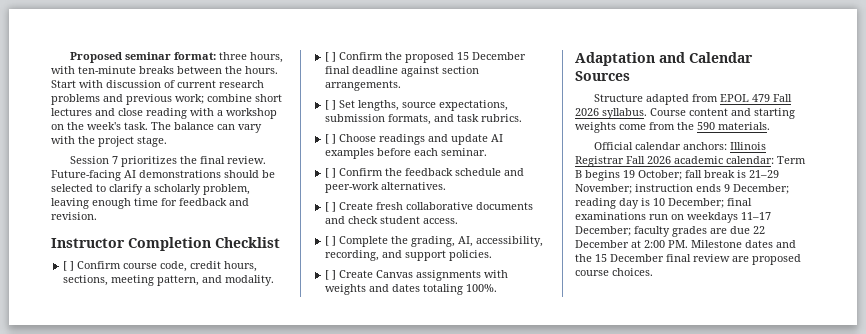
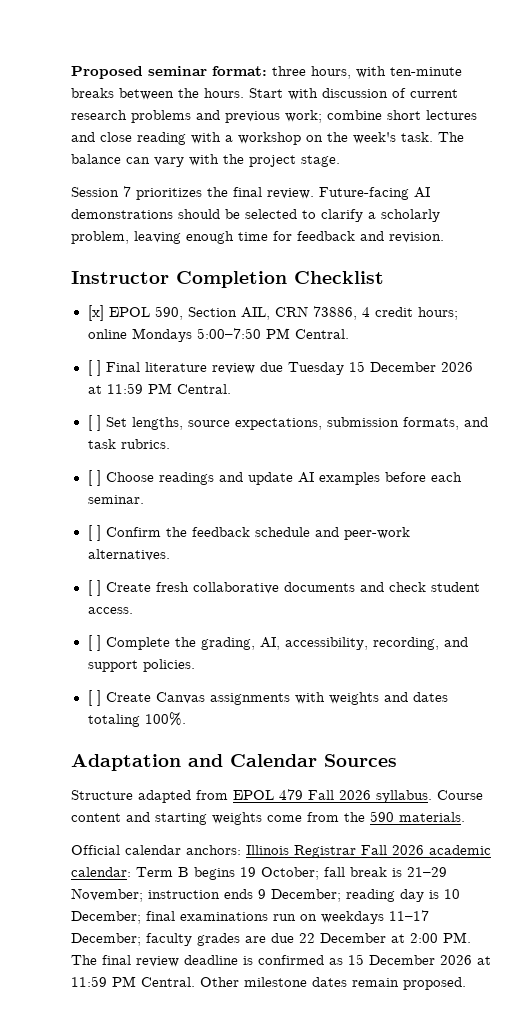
- [ ] Confirm course code, credit hours, sections, meeting pattern, and modality.
- [ ] Confirm the proposed 15 December final deadline against section arrangements.
+ [x] EPOL 590, Section AIL, CRN 73886, 4 credit hours; online Mondays 5:00–7:50 PM Central.
+ [ ] Final literature review due Tuesday 15 December 2026 at 11:59 PM Central.
- Official calendar anchors: Illinois Registrar Fall 2026 academic calendar: Term B begins 19 October; fall break is 21–29 November; instruction ends 9 December; reading day is 10 December; final examinations run on weekdays 11–17 December; faculty grades are due 22 December at 2:00 PM. Milestone dates and the 15 December final review are proposed course choices.
+ Official calendar anchors: Illinois Registrar Fall 2026 academic calendar: Term B begins 19 October; fall break is 21–29 November; instruction ends 9 December; reading day is 10 December; final examinations run on weekdays 11–17 December; faculty grades are due 22 December at 2:00 PM. The final review deadline is confirmed as 15 December 2026 at 11:59 PM Central. Other milestone dates remain proposed.

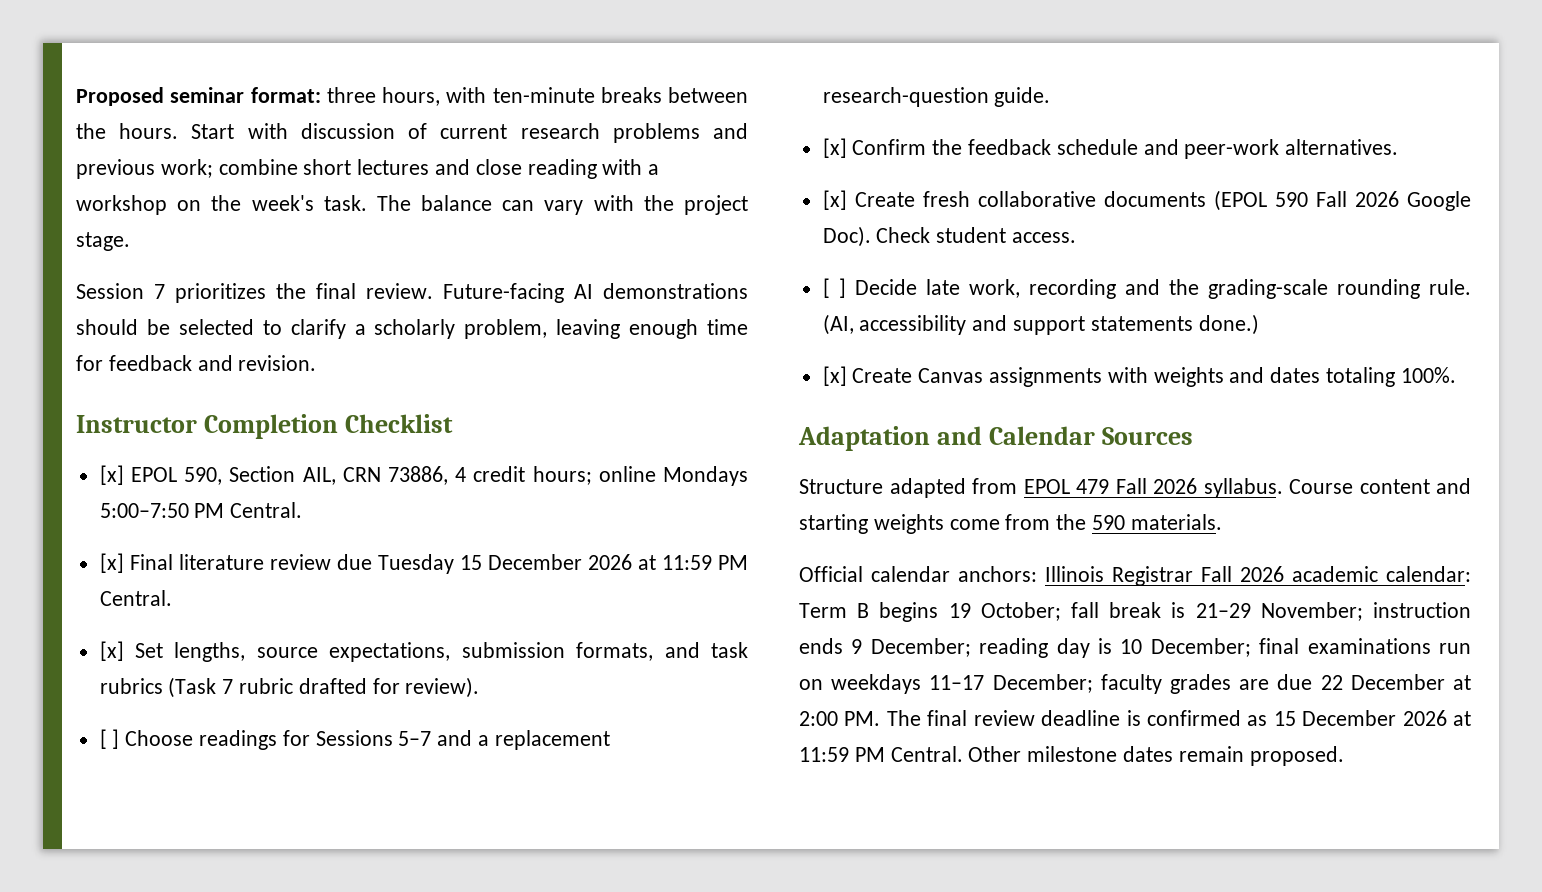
- [ ] Final literature review due Tuesday 15 December 2026 at 11:59 PM Central.
+ [x] Final literature review due Tuesday 15 December 2026 at 11:59 PM Central.
- [ ] Set lengths, source expectations, submission formats, and task rubrics.
- [ ] Choose readings and update AI examples before each seminar.
- [ ] Confirm the feedback schedule and peer-work alternatives.
+ [x] Set lengths, source expectations, submission formats, and task rubrics (Task 7 rubric drafted for review).
+ [ ] Choose readings for Sessions 5–7 and a replacement research-question guide.
+ [x] Confirm the feedback schedule and peer-work alternatives.
- [ ] Create fresh collaborative documents and check student access.
- [ ] Complete the grading, AI, accessibility, recording, and support policies.
- [ ] Create Canvas assignments with weights and dates totaling 100%.
+ [x] Create fresh collaborative documents (EPOL 590 Fall 2026 Google Doc). Check student access.
+ [ ] Decide late work, recording and the grading-scale rounding rule. (AI, accessibility and support statements done.)
+ [x] Create Canvas assignments with weights and dates totaling 100%.

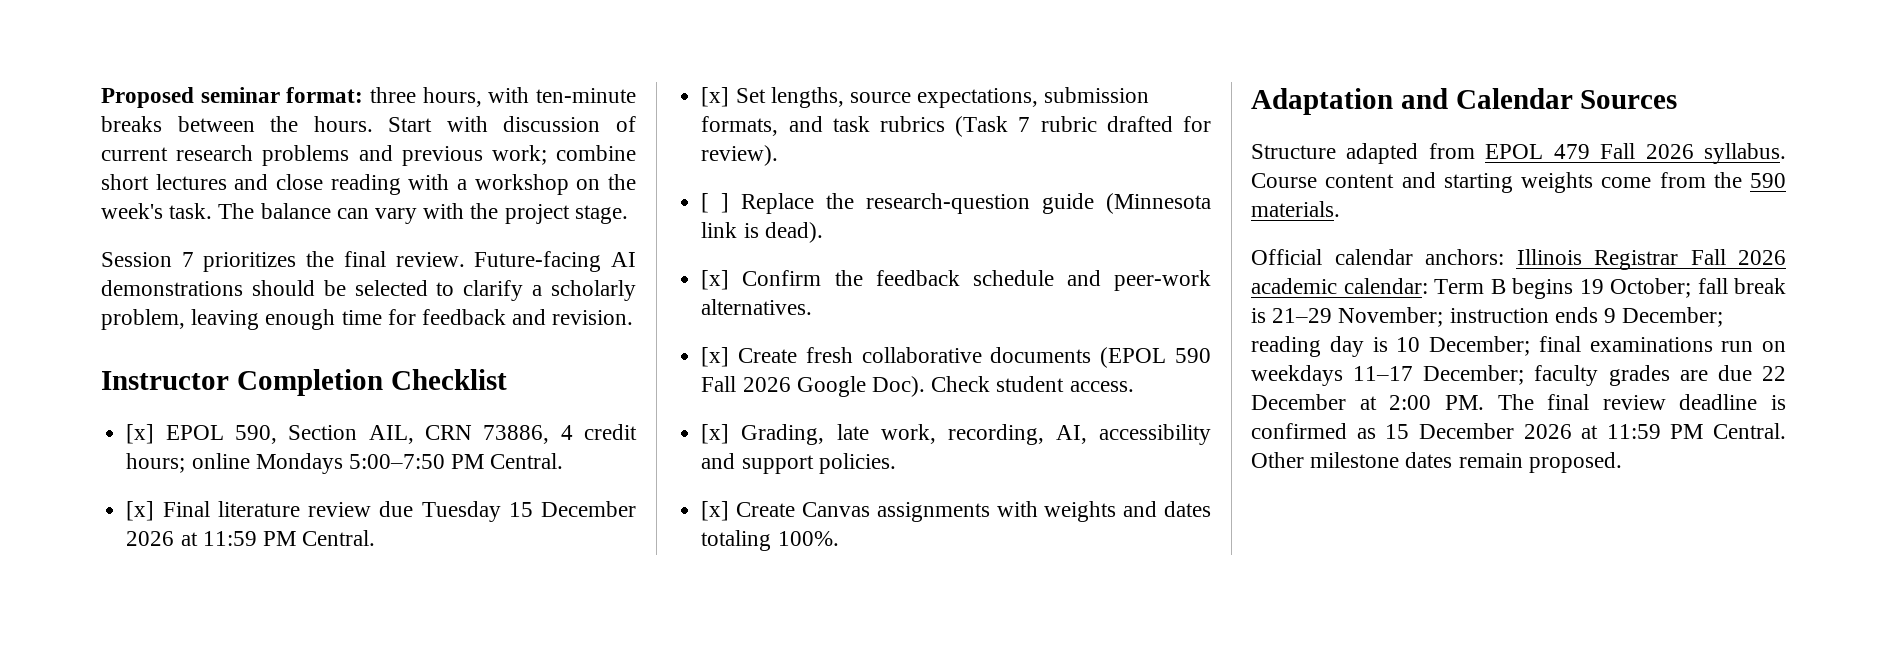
- [ ] Choose readings for Sessions 5–7 and a replacement research-question guide.
+ [ ] Replace the research-question guide (Minnesota link is dead).
- [ ] Decide late work, recording and the grading-scale rounding rule. (AI, accessibility and support statements done.)
+ [x] Grading, late work, recording, AI, accessibility and support policies.

